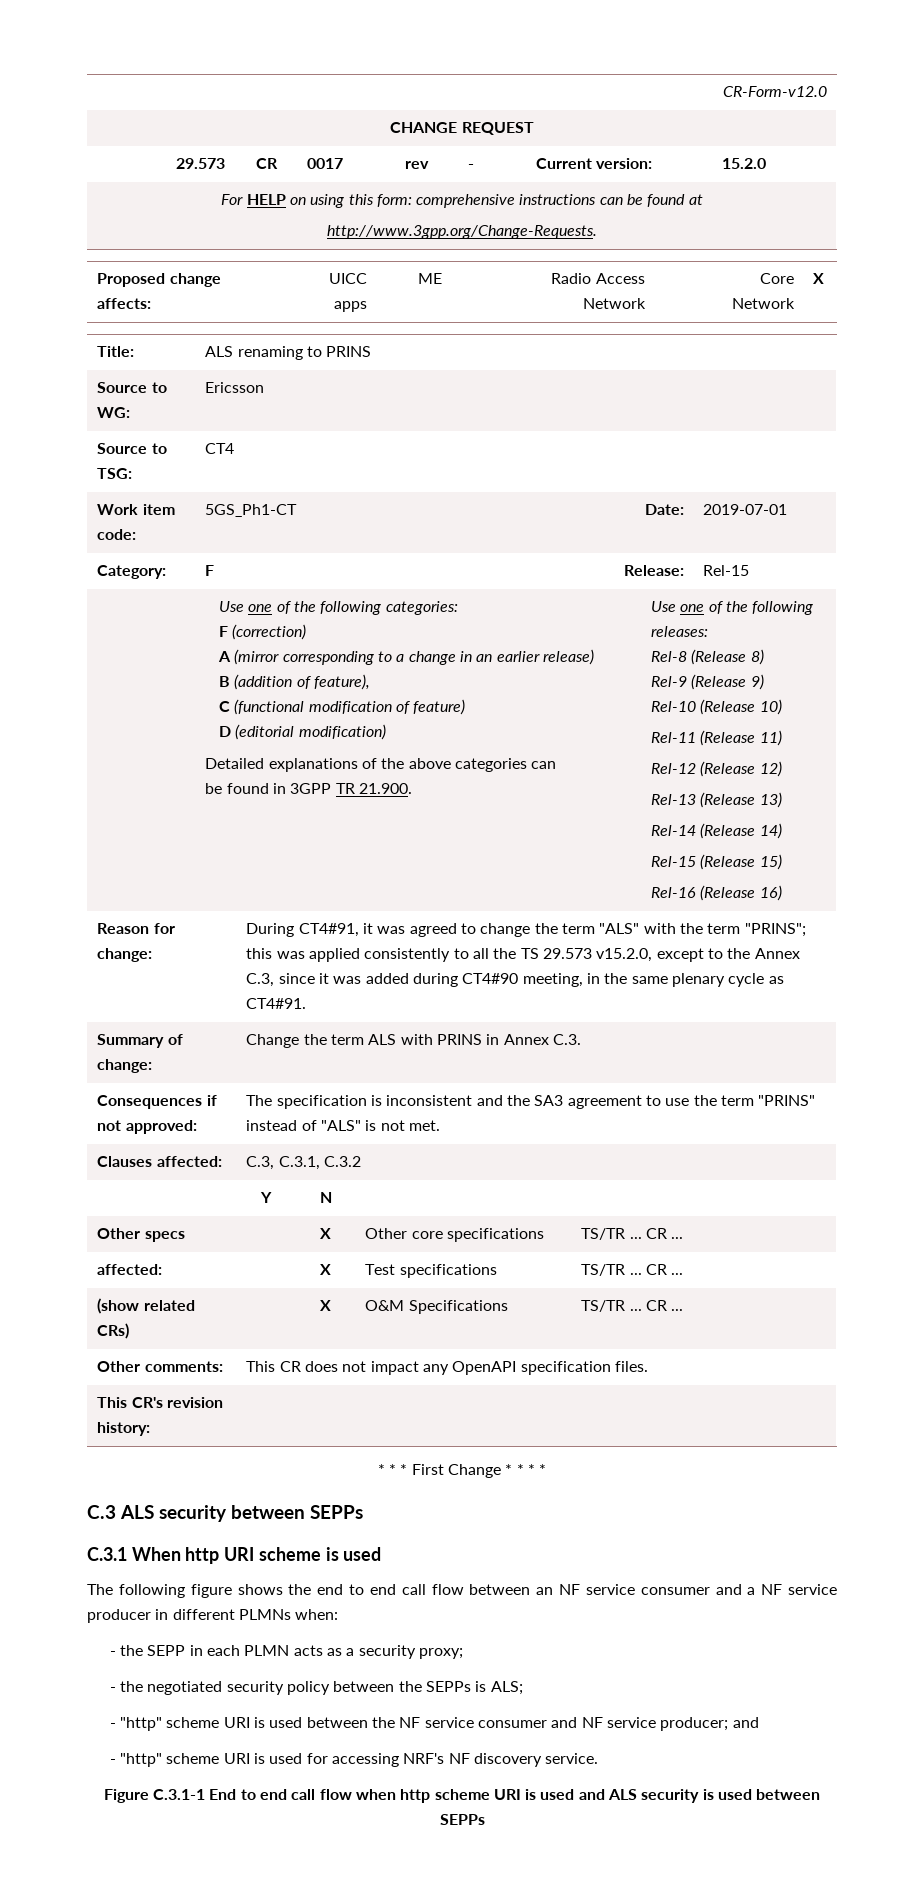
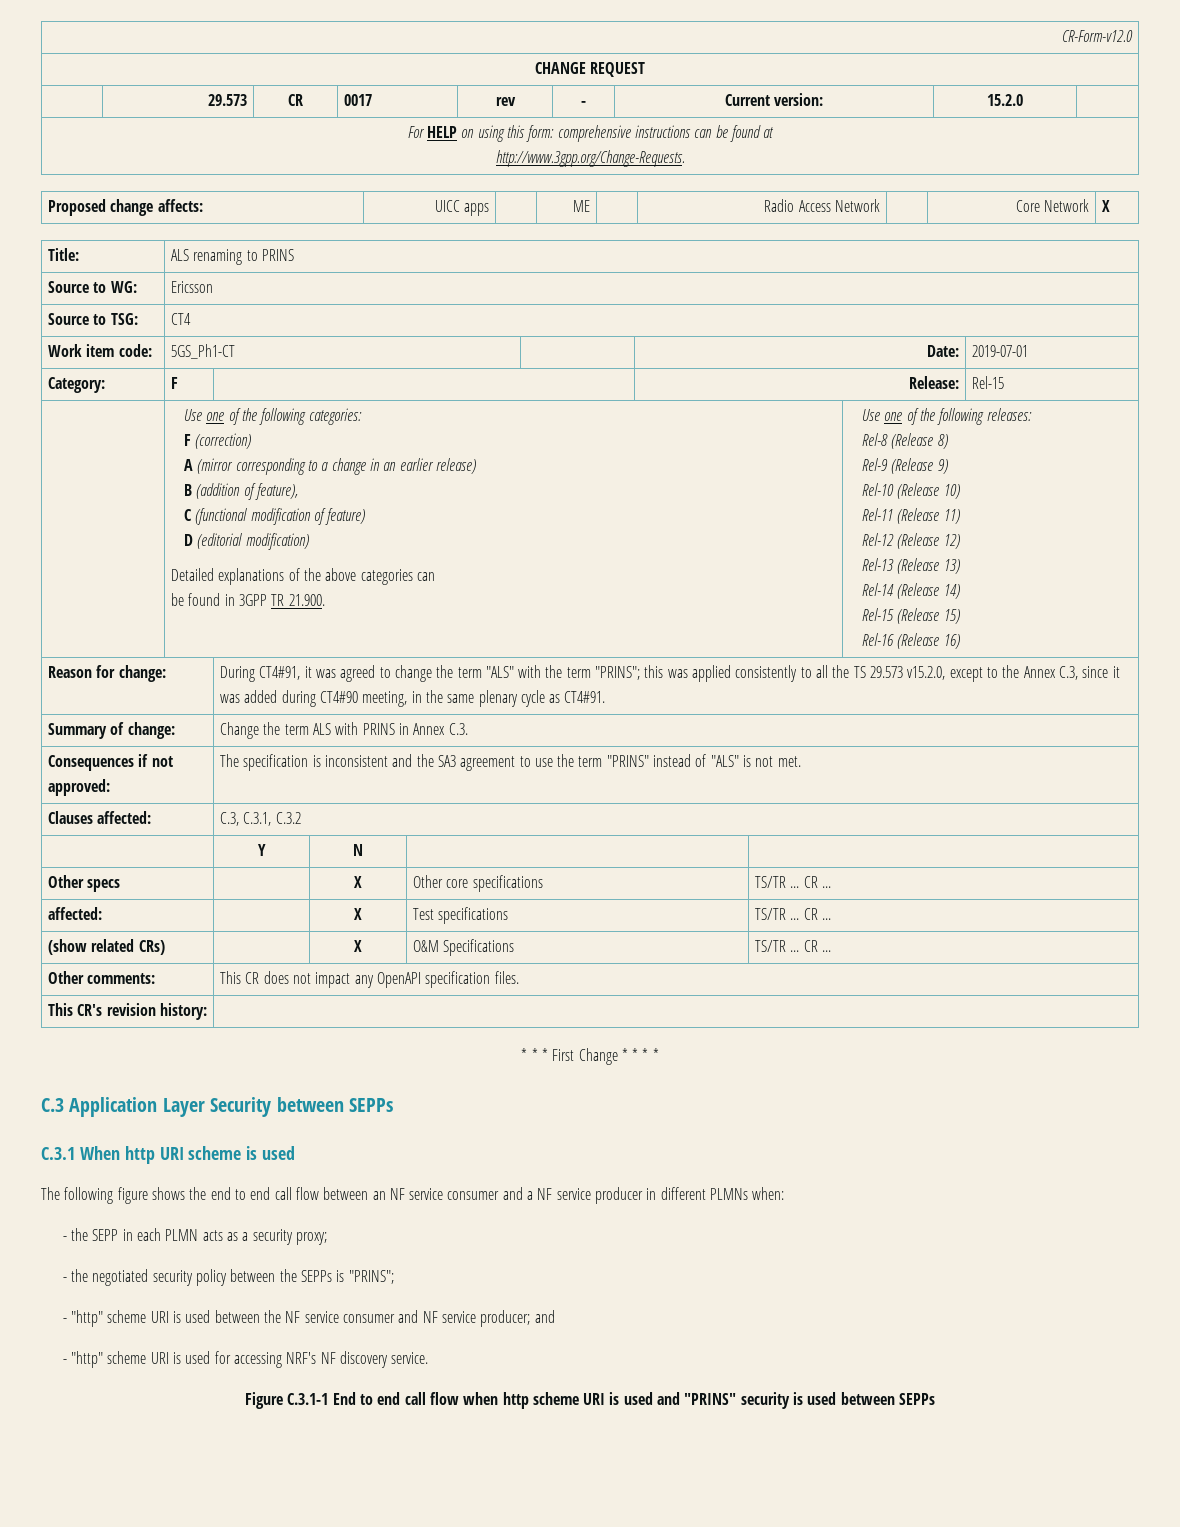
- C.3 ALS security between SEPPs
+ C.3 Application Layer Security between SEPPs
- - the negotiated security policy between the SEPPs is ALS;
+ - the negotiated security policy between the SEPPs is "PRINS";
- Figure C.3.1-1 End to end call flow when http scheme URI is used and ALS security is used between SEPPs
+ Figure C.3.1-1 End to end call flow when http scheme URI is used and "PRINS" security is used between SEPPs

